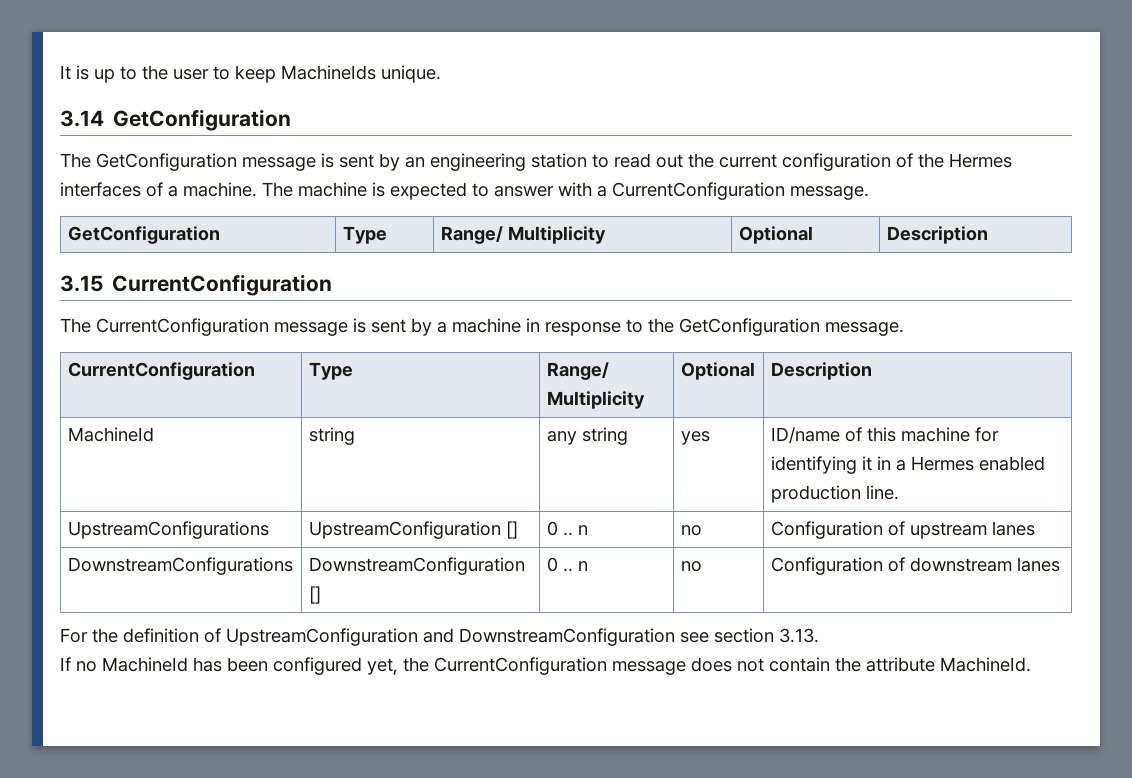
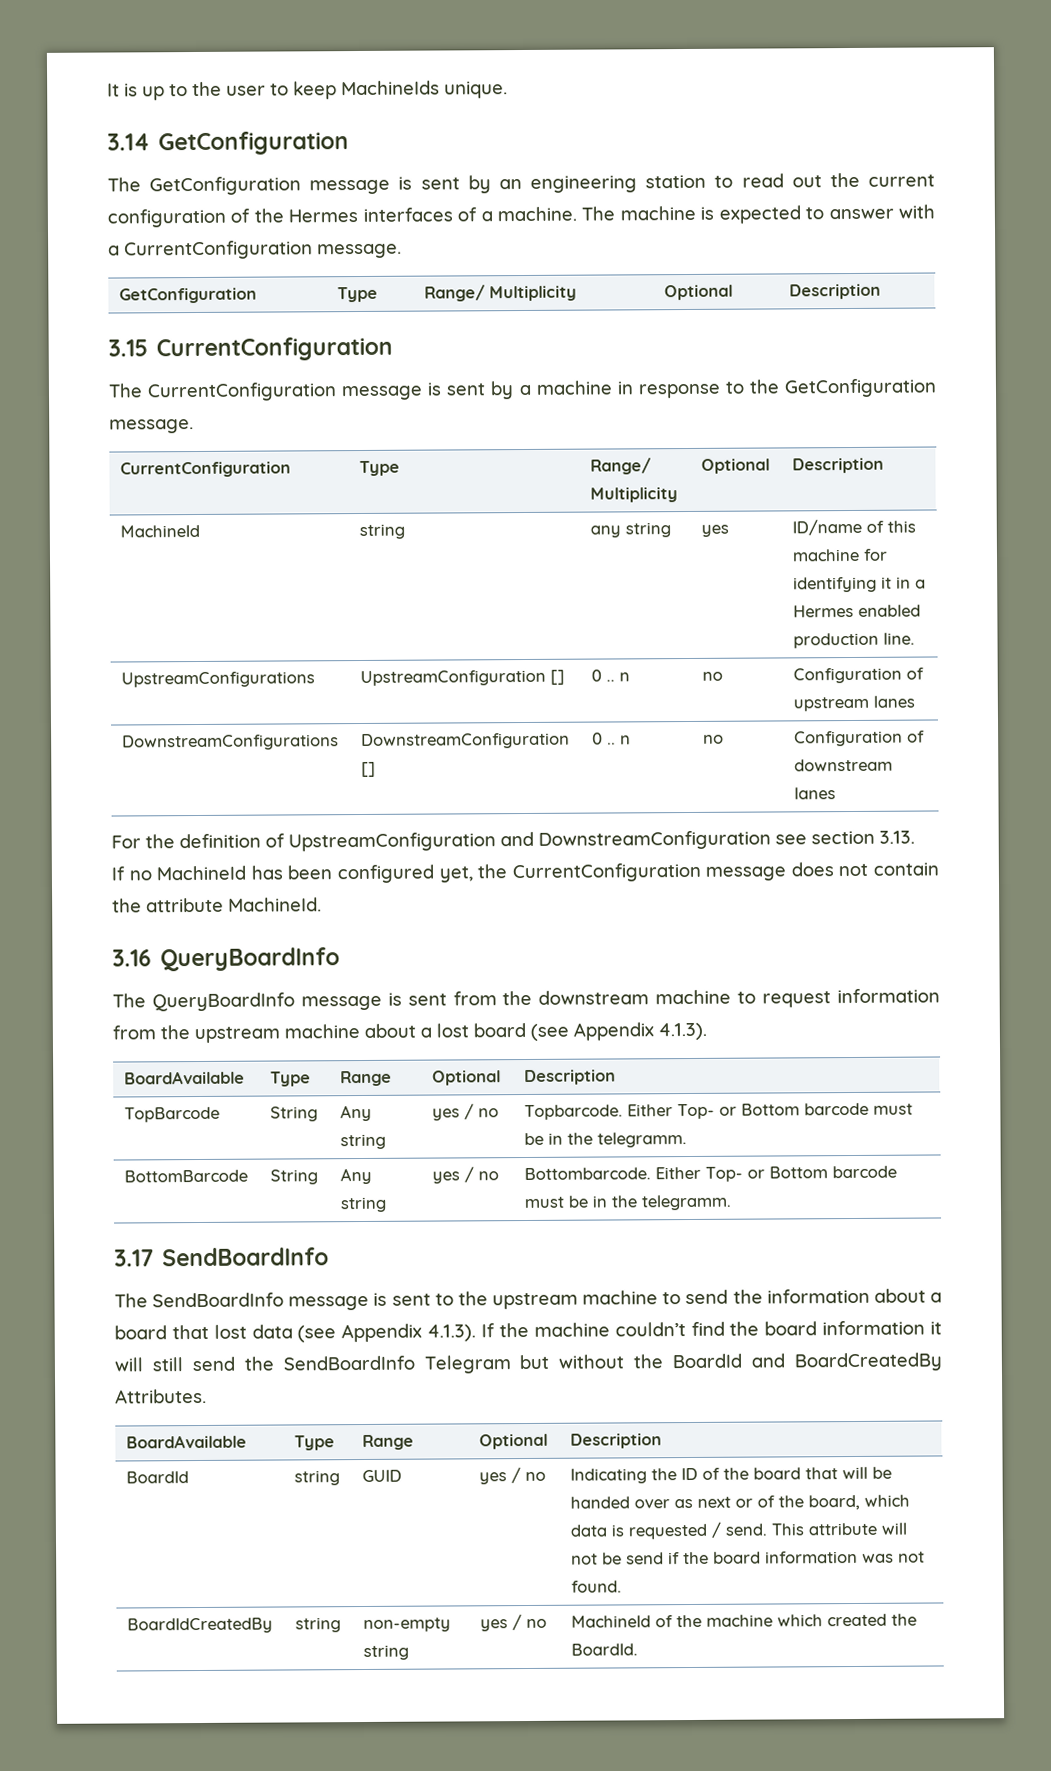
+ 3.16 QueryBoardInfo
+ The QueryBoardInfo message is sent from the downstream machine to request information from the upstream machine about a lost board (see Appendix 4.1.3).
+ BoardAvailable | Type | Range | Optional | Description
+ TopBarcode | String | Any string | yes / no | Topbarcode. Either Top- or Bottom barcode must be in the telegramm.
+ BottomBarcode | String | Any string | yes / no | Bottombarcode. Either Top- or Bottom barcode must be in the telegramm.
+ 3.17 SendBoardInfo
+ The SendBoardInfo message is sent to the upstream machine to send the information about a board that lost data (see Appendix 4.1.3). If the machine couldn’t find the board information it will still send the SendBoardInfo Telegram but without the BoardId and BoardCreatedBy Attributes.
+ BoardAvailable | Type | Range | Optional | Description
+ BoardId | string | GUID | yes / no | Indicating the ID of the board that will be handed over as next or of the board, which data is requested / send. This attribute will not be send if the board information was not found.
+ BoardIdCreatedBy | string | non-empty string | yes / no | MachineId of the machine which created the BoardId.

